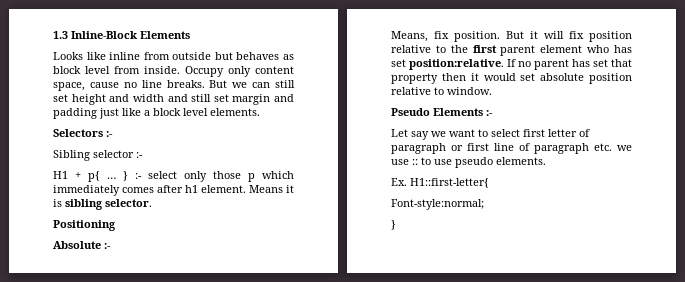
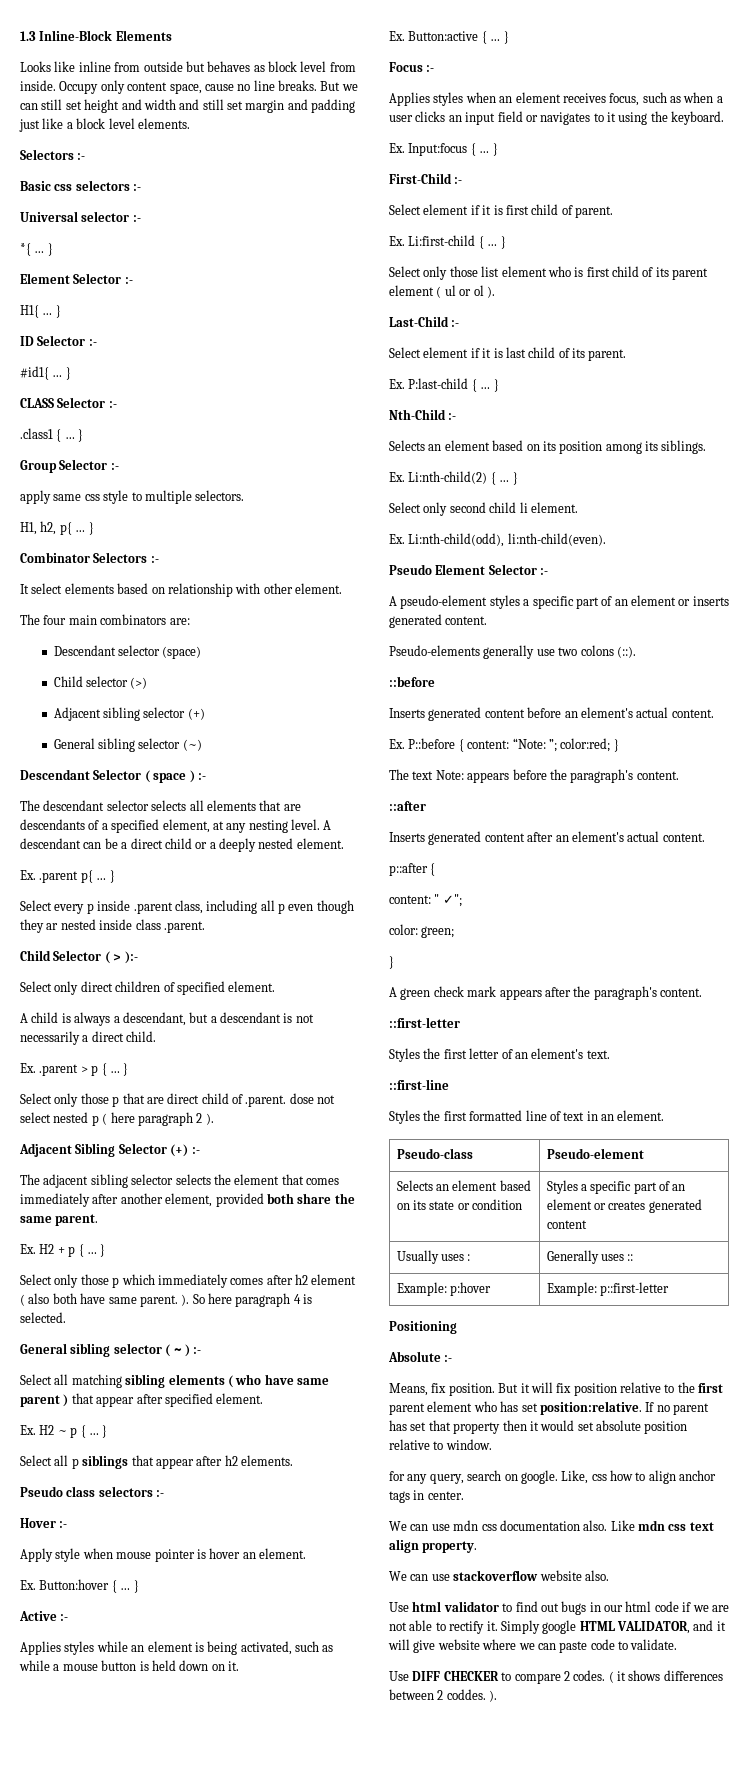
- Sibling selector :-
- H1 + p{ … } :- select only those p which immediately comes after h1 element. Means it is sibling selector.
+ Basic css selectors :-
+ Universal selector :-
+ *{ … }
+ Element Selector :-
+ H1{ … }
+ ID Selector :-
+ #id1{ … }
+ CLASS Selector :-
+ .class1 { … }
+ Group Selector :-
+ apply same css style to multiple selectors.
+ H1, h2, p{ … }
+ Combinator Selectors :-
+ It select elements based on relationship with other element.
+ The four main combinators are:
+ Descendant selector (space)
+ Child selector (>)
+ Adjacent sibling selector (+)
+ General sibling selector (~)
+ Descendant Selector ( space ) :-
+ The descendant selector selects all elements that are descendants of a specified element, at any nesting level. A descendant can be a direct child or a deeply nested element.
+ Ex. .parent p{ … }
+ Select every p inside .parent class, including all p even though they ar nested inside class .parent.
+ Child Selector ( > ):-
+ Select only direct children of specified element.
+ A child is always a descendant, but a descendant is not necessarily a direct child.
+ Ex. .parent > p { … }
+ Select only those p that are direct child of .parent. dose not select nested p ( here paragraph 2 ).
+ Adjacent Sibling Selector (+) :-
+ The adjacent sibling selector selects the element that comes immediately after another element, provided both share the same parent.
+ Ex. H2 + p { … }
+ Select only those p which immediately comes after h2 element ( also both have same parent. ). So here paragraph 4 is selected.
+ General sibling selector ( ~ ) :-
+ Select all matching sibling elements ( who have same parent ) that appear after specified element.
+ Ex. H2 ~ p { … }
+ Select all p siblings that appear after h2 elements.
+ Pseudo class selectors :-
+ Hover :-
+ Apply style when mouse pointer is hover an element.
+ Ex. Button:hover { … }
+ Active :-
+ Applies styles while an element is being activated, such as while a mouse button is held down on it.
+ Ex. Button:active { … }
+ Focus :-
+ Applies styles when an element receives focus, such as when a user clicks an input field or navigates to it using the keyboard.
+ Ex. Input:focus { … }
+ First-Child :-
+ Select element if it is first child of parent.
+ Ex. Li:first-child { … }
+ Select only those list element who is first child of its parent element ( ul or ol ).
+ Last-Child :-
+ Select element if it is last child of its parent.
+ Ex. P:last-child { … }
+ Nth-Child :-
+ Selects an element based on its position among its siblings.
+ Ex. Li:nth-child(2) { … }
+ Select only second child li element.
+ Ex. Li:nth-child(odd), li:nth-child(even).
+ Pseudo Element Selector :-
+ A pseudo-element styles a specific part of an element or inserts generated content.
+ Pseudo-elements generally use two colons (::).
+ ::before
+ Inserts generated content before an element's actual content.
+ Ex. P::before { content: “Note: ”; color:red; }
+ The text Note: appears before the paragraph's content.
+ ::after
+ Inserts generated content after an element's actual content.
+ p::after {
+ content: " ✓";
+ color: green;
+ }
+ A green check mark appears after the paragraph's content.
+ ::first-letter
+ Styles the first letter of an element's text.
+ ::first-line
+ Styles the first formatted line of text in an element.
+ Pseudo-class | Pseudo-element
+ Selects an element based on its state or condition | Styles a specific part of an element or creates generated content
+ Usually uses : | Generally uses ::
+ Example: p:hover | Example: p::first-letter
- Pseudo Elements :-
- Let say we want to select first letter of paragraph or first line of paragraph etc. we use :: to use pseudo elements.
- Ex. H1::first-letter{
- Font-style:normal;
- }
+ for any query, search on google. Like, css how to align anchor tags in center.
+ We can use mdn css documentation also. Like mdn css text align property.
+ We can use stackoverflow website also.
+ Use html validator to find out bugs in our html code if we are not able to rectify it. Simply google HTML VALIDATOR, and it will give website where we can paste code to validate.
+ Use DIFF CHECKER to compare 2 codes. ( it shows differences between 2 coddes. ).

